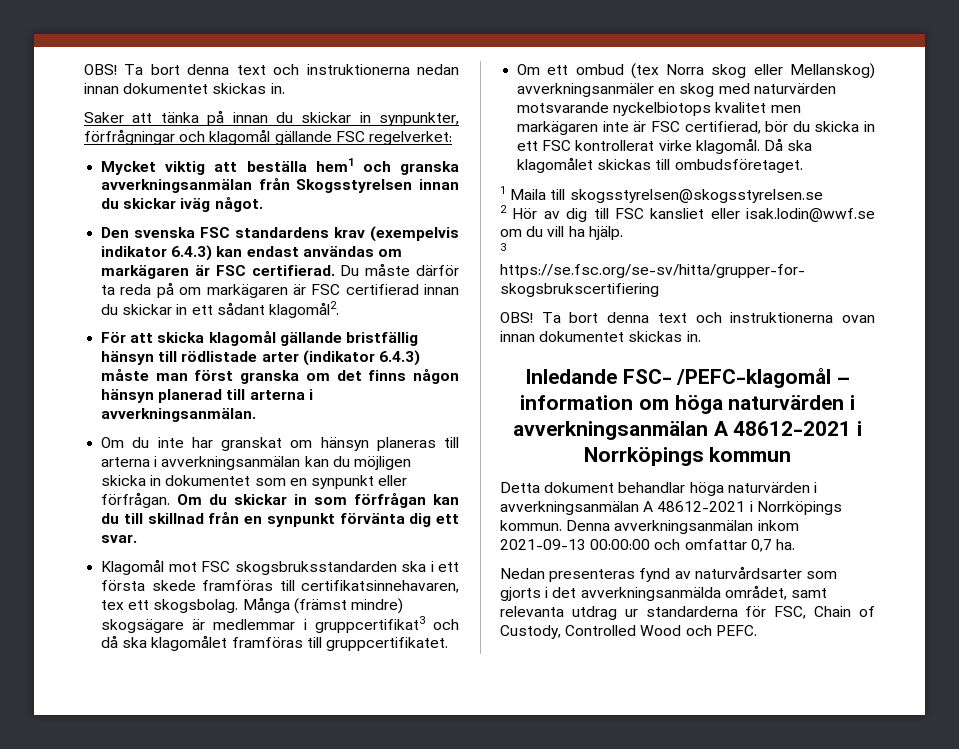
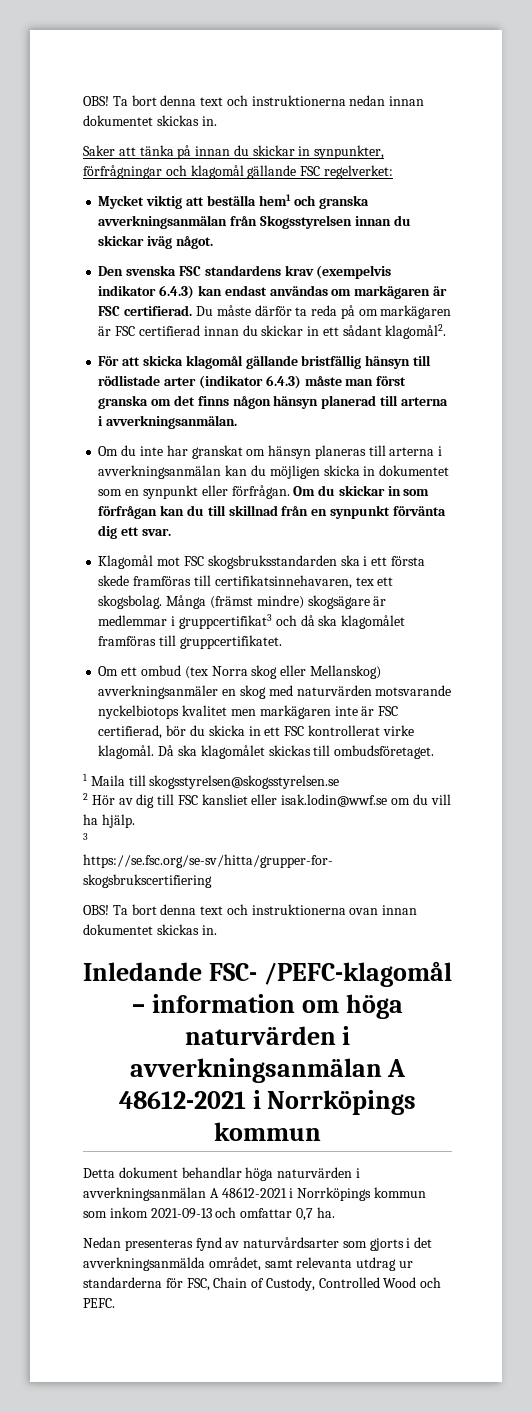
- Detta dokument behandlar höga naturvärden i avverkningsanmälan A 48612-2021 i Norrköpings kommun. Denna avverkningsanmälan inkom 2021-09-13 00:00:00 och omfattar 0,7 ha.
+ Detta dokument behandlar höga naturvärden i avverkningsanmälan A 48612-2021 i Norrköpings kommun som inkom 2021-09-13 och omfattar 0,7 ha.

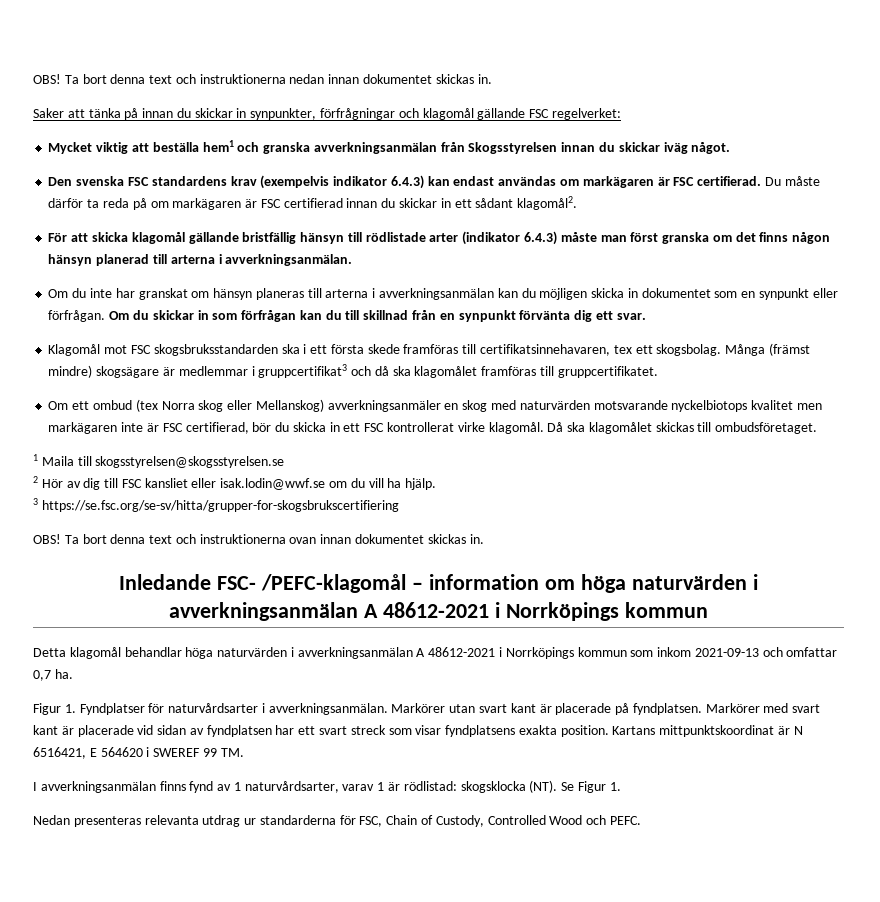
- Detta dokument behandlar höga naturvärden i avverkningsanmälan A 48612-2021 i Norrköpings kommun som inkom 2021-09-13 och omfattar 0,7 ha.
+ Detta klagomål behandlar höga naturvärden i avverkningsanmälan A 48612-2021 i Norrköpings kommun som inkom 2021-09-13 och omfattar 0,7 ha.
- Nedan presenteras fynd av naturvårdsarter som gjorts i det avverkningsanmälda området, samt relevanta utdrag ur standarderna för FSC, Chain of Custody, Controlled Wood och PEFC.
+ Figur 1. Fyndplatser för naturvårdsarter i avverkningsanmälan. Markörer utan svart kant är placerade på fyndplatsen. Markörer med svart kant är placerade vid sidan av fyndplatsen har ett svart streck som visar fyndplatsens exakta position. Kartans mittpunktskoordinat är N 6516421, E 564620 i SWEREF 99 TM.
+ I avverkningsanmälan finns fynd av 1 naturvårdsarter, varav 1 är rödlistad: skogsklocka (NT). Se Figur 1.
+ Nedan presenteras relevanta utdrag ur standarderna för FSC, Chain of Custody, Controlled Wood och PEFC.

